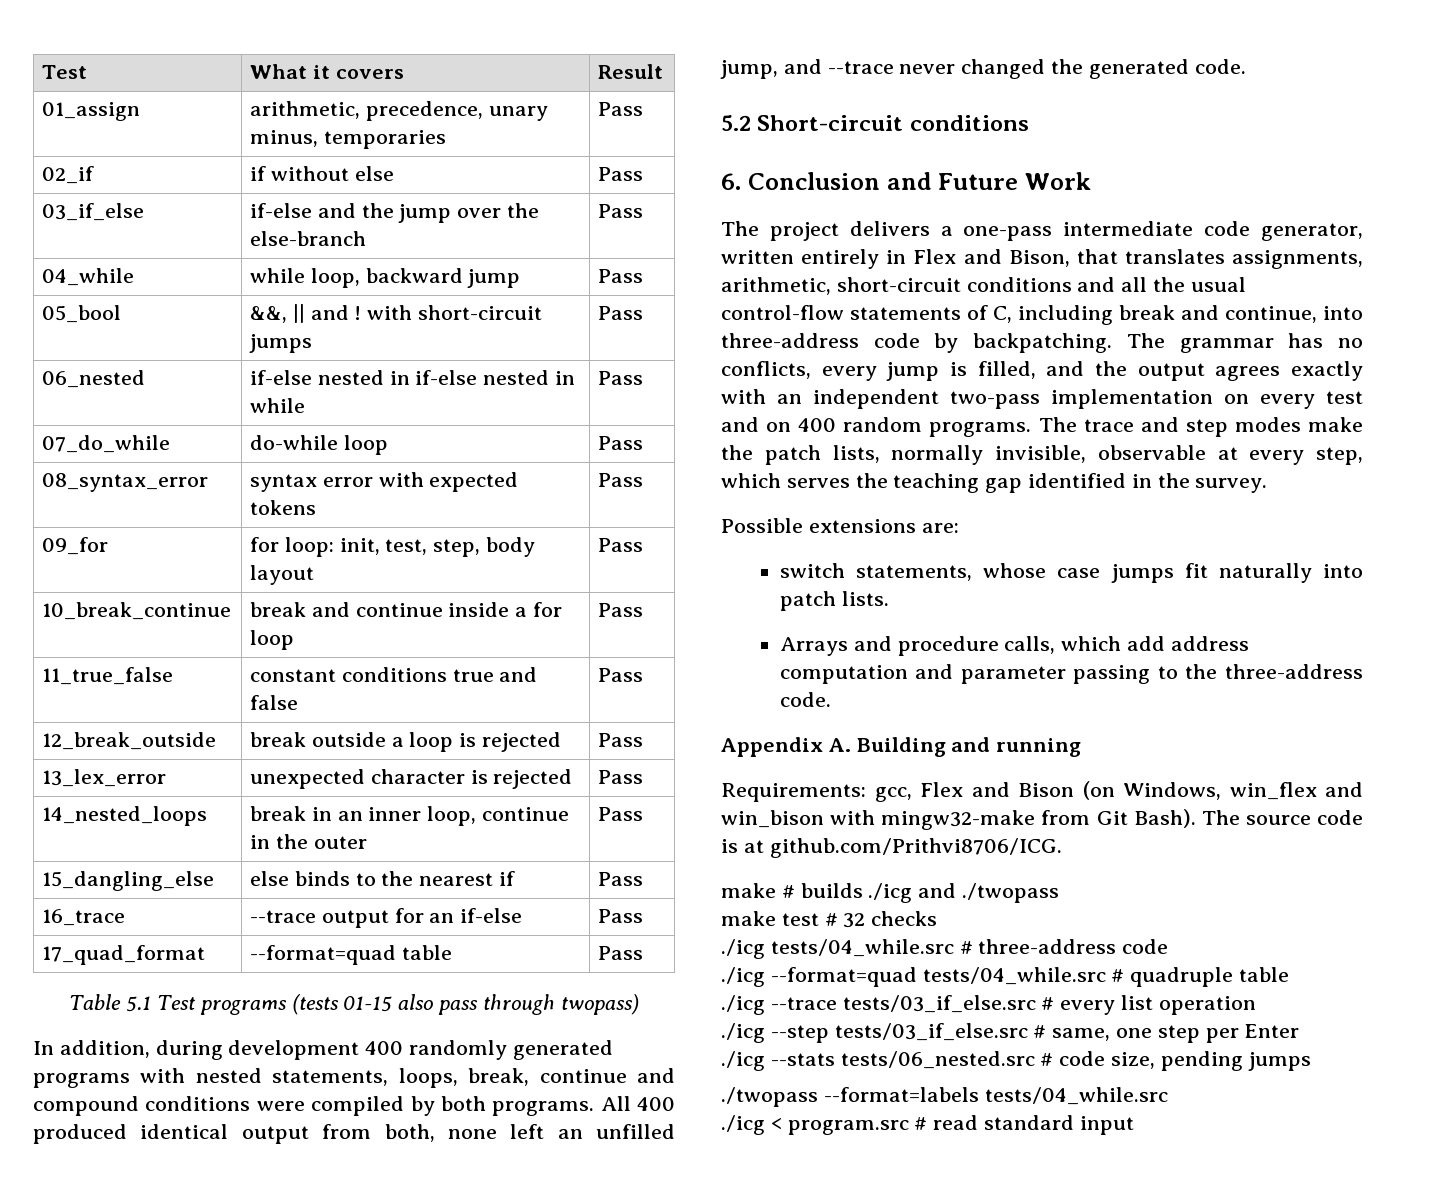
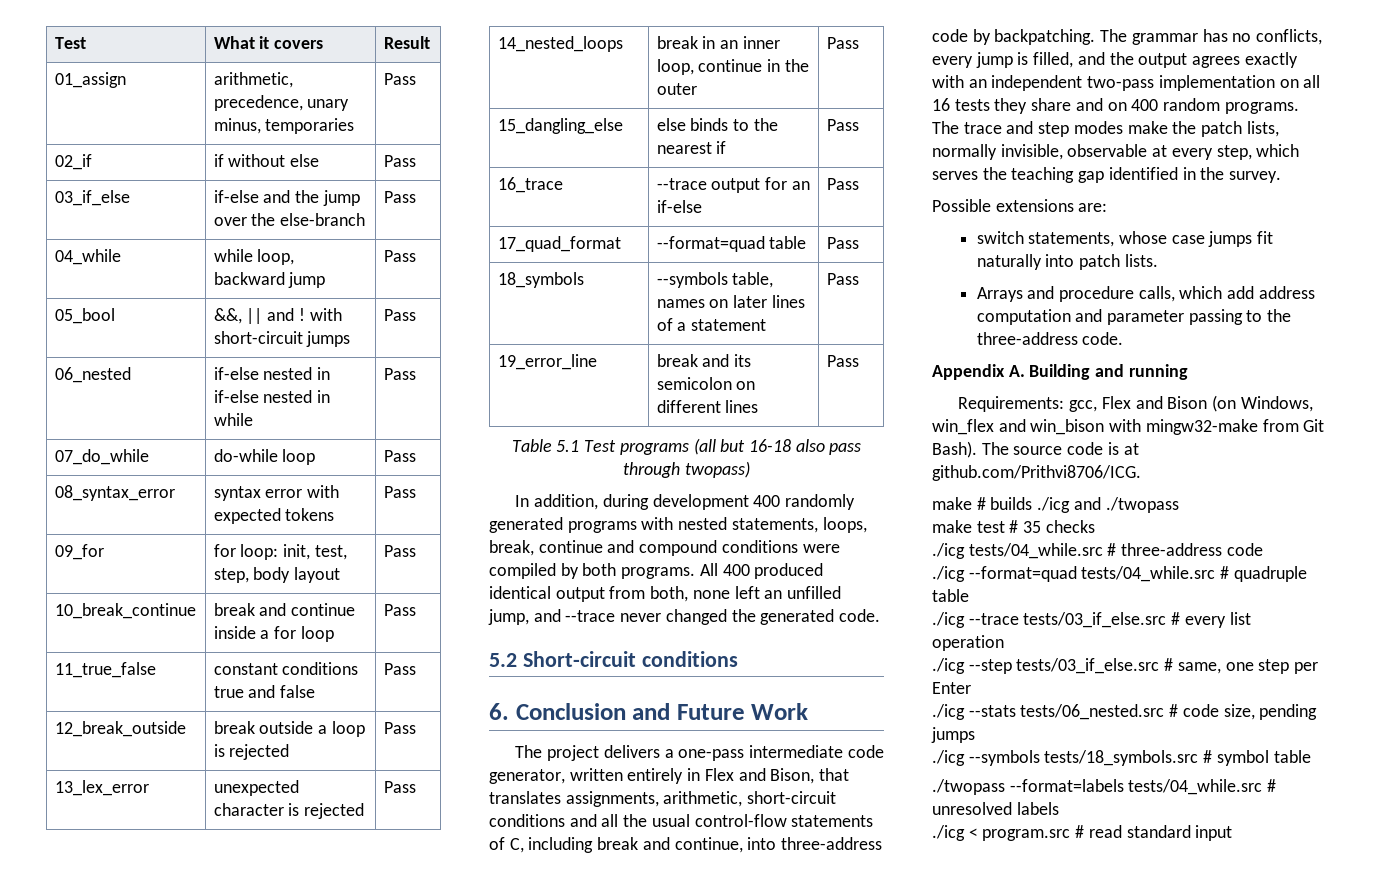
+ 18_symbols | --symbols table, names on later lines of a statement | Pass
+ 19_error_line | break and its semicolon on different lines | Pass
- Table 5.1 Test programs (tests 01-15 also pass through twopass)
+ Table 5.1 Test programs (all but 16-18 also pass through twopass)
- The grammar has no conflicts, every jump is filled, and the output agrees exactly with an independent two-pass implementation on every test and on 400 random programs.
+ The grammar has no conflicts, every jump is filled, and the output agrees exactly with an independent two-pass implementation on all 16 tests they share and on 400 random programs.
- make test # 32 checks
+ make test # 35 checks
+ ./icg --symbols tests/18_symbols.src # symbol table
- ./twopass --format=labels tests/04_while.src
+ ./twopass --format=labels tests/04_while.src # unresolved labels

